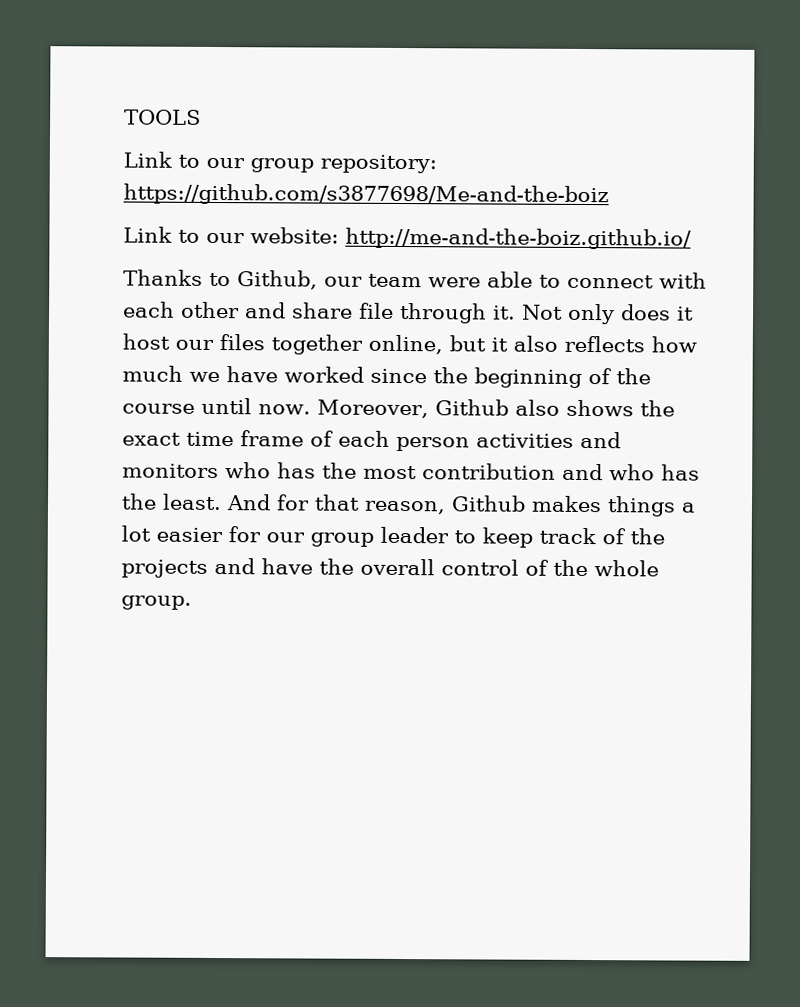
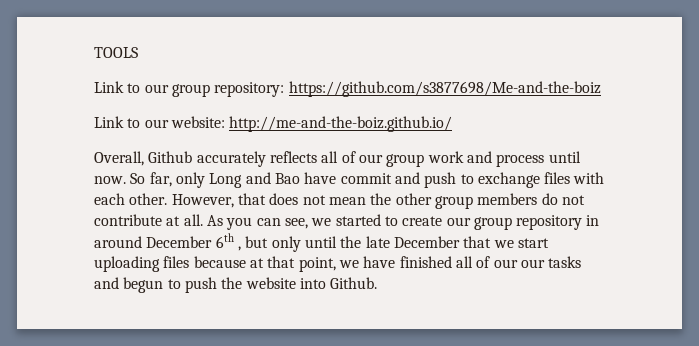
- Thanks to Github, our team were able to connect with each other and share file through it. Not only does it host our files together online, but it also reflects how much we have worked since the beginning of the course until now. Moreover, Github also shows the exact time frame of each person activities and monitors who has the most contribution and who has the least. And for that reason, Github makes things a lot easier for our group leader to keep track of the projects and have the overall control of the whole group.
+ Overall, Github accurately reflects all of our group work and process until now. So far, only Long and Bao have commit and push to exchange files with each other. However, that does not mean the other group members do not contribute at all. As you can see, we started to create our group repository in around December 6th , but only until the late December that we start uploading files because at that point, we have finished all of our our tasks and begun to push the website into Github.

